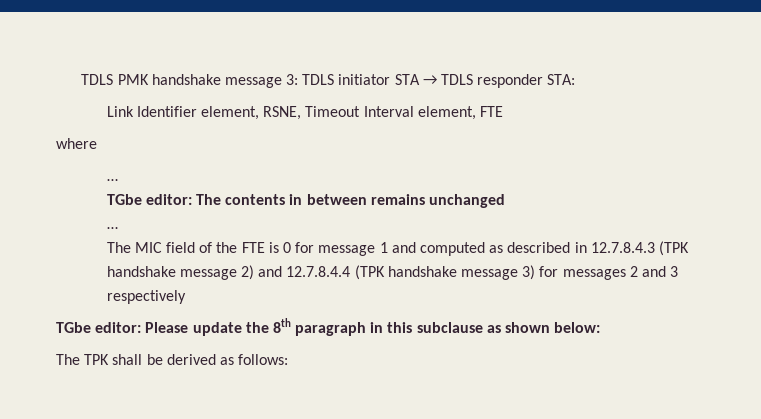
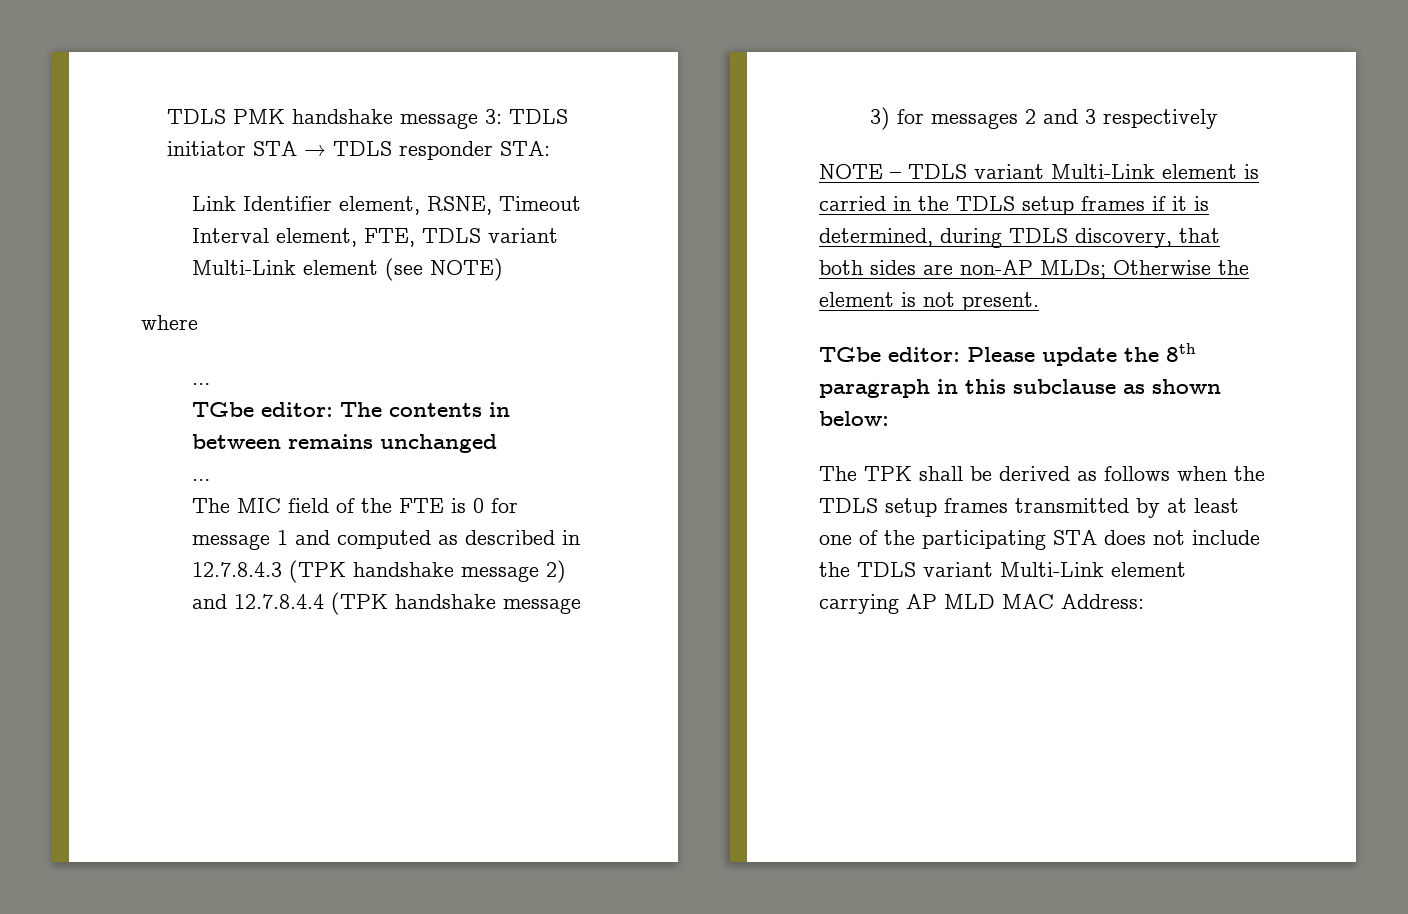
- Link Identifier element, RSNE, Timeout Interval element, FTE
+ Link Identifier element, RSNE, Timeout Interval element, FTE, TDLS variant Multi-Link element (see NOTE)
+ NOTE – TDLS variant Multi-Link element is carried in the TDLS setup frames if it is determined, during TDLS discovery, that both sides are non-AP MLDs; Otherwise the element is not present.
- The TPK shall be derived as follows:
+ The TPK shall be derived as follows when the TDLS setup frames transmitted by at least one of the participating STA does not include the TDLS variant Multi-Link element carrying AP MLD MAC Address:

